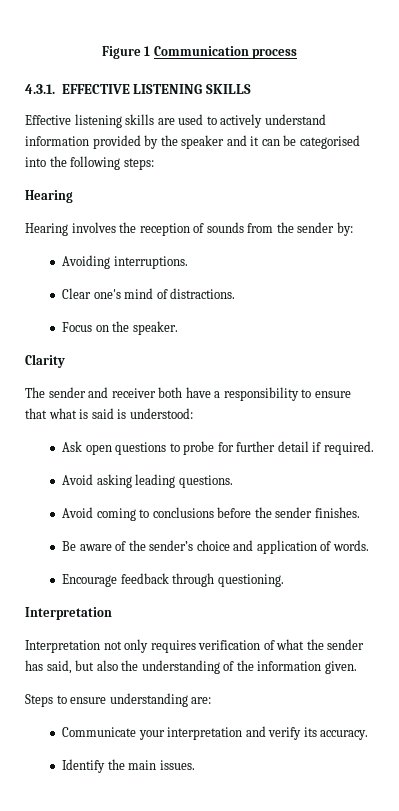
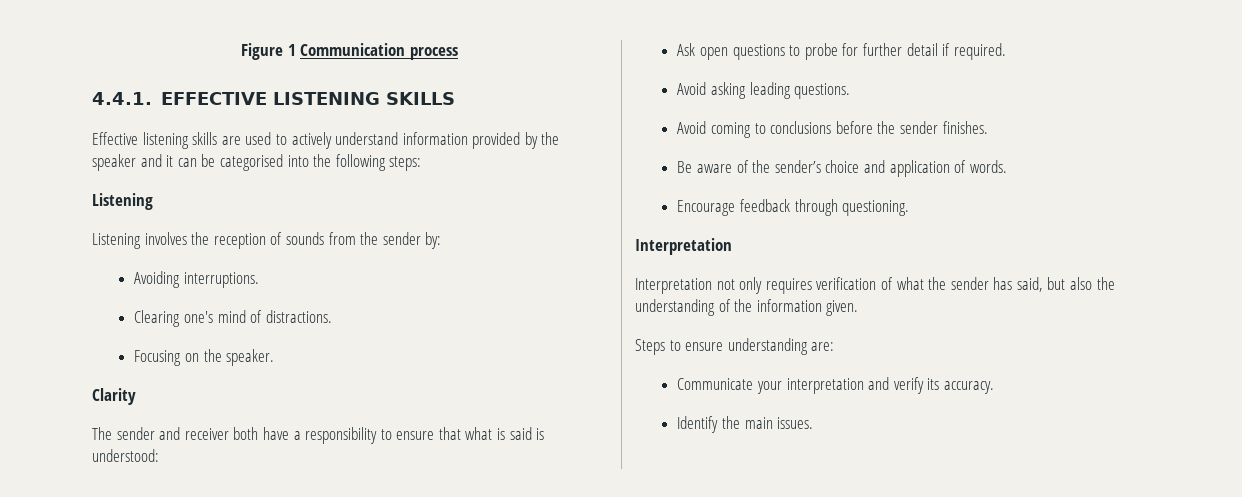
- 4.3.1. EFFECTIVE LISTENING SKILLS
+ 4.4.1. EFFECTIVE LISTENING SKILLS
  Effective listening skills are used to actively understand information provided by the speaker and it can be categorised into the following steps:
- Hearing
- Hearing involves the reception of sounds from the sender by:
+ Listening
+ Listening involves the reception of sounds from the sender by:
- Clear one's mind of distractions.
+ Clearing one's mind of distractions.
- Focus on the speaker.
+ Focusing on the speaker.

